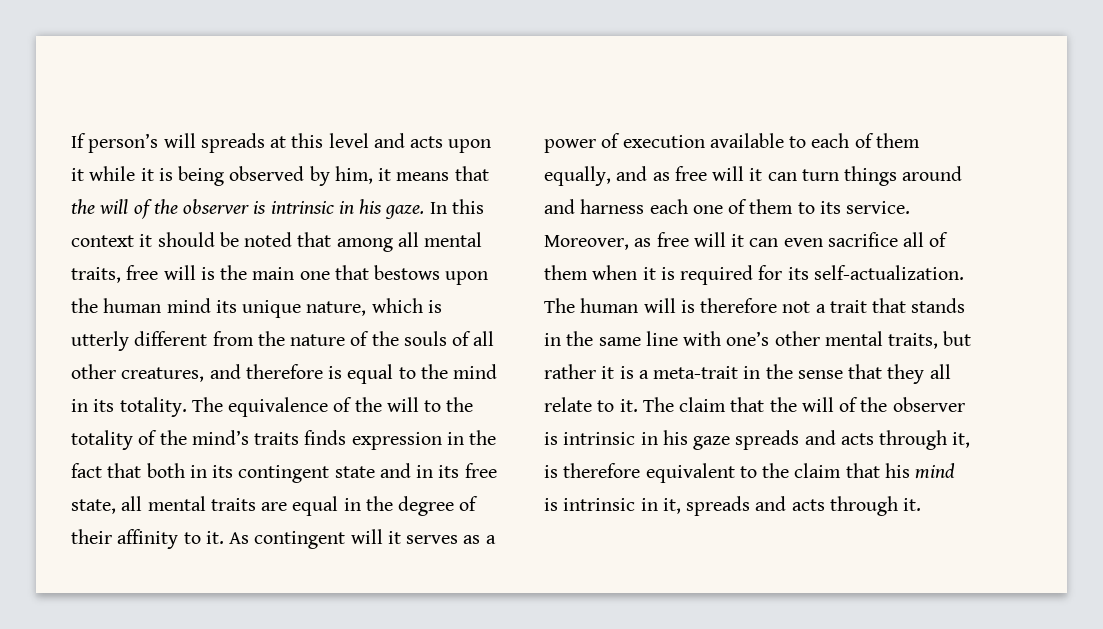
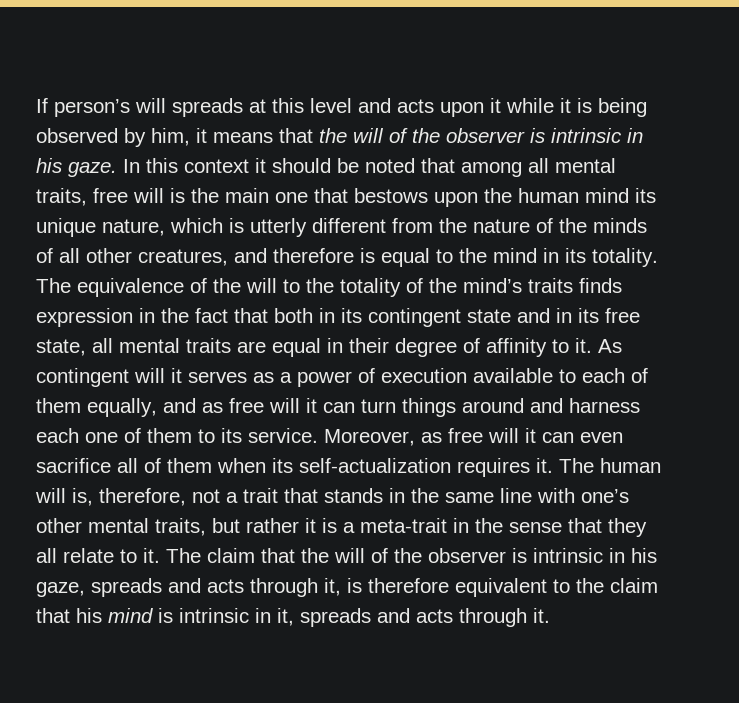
- In this context it should be noted that among all mental traits, free will is the main one that bestows upon the human mind its unique nature, which is utterly different from the nature of the souls of all other creatures, and therefore is equal to the mind in its totality.
+ In this context it should be noted that among all mental traits, free will is the main one that bestows upon the human mind its unique nature, which is utterly different from the nature of the minds of all other creatures, and therefore is equal to the mind in its totality.
- The equivalence of the will to the totality of the mind’s traits finds expression in the fact that both in its contingent state and in its free state, all mental traits are equal in the degree of their affinity to it.
+ The equivalence of the will to the totality of the mind’s traits finds expression in the fact that both in its contingent state and in its free state, all mental traits are equal in their degree of affinity to it.
- Moreover, as free will it can even sacrifice all of them when it is required for its self-actualization.
+ Moreover, as free will it can even sacrifice all of them when its self-actualization requires it.
- The human will is therefore not a trait that stands in the same line with one’s other mental traits, but rather it is a meta-trait in the sense that they all relate to it.
+ The human will is, therefore, not a trait that stands in the same line with one’s other mental traits, but rather it is a meta-trait in the sense that they all relate to it.
- The claim that the will of the observer is intrinsic in his gaze spreads and acts through it, is therefore equivalent to the claim that his mind is intrinsic in it, spreads and acts through it.
+ The claim that the will of the observer is intrinsic in his gaze, spreads and acts through it, is therefore equivalent to the claim that his mind is intrinsic in it, spreads and acts through it.

